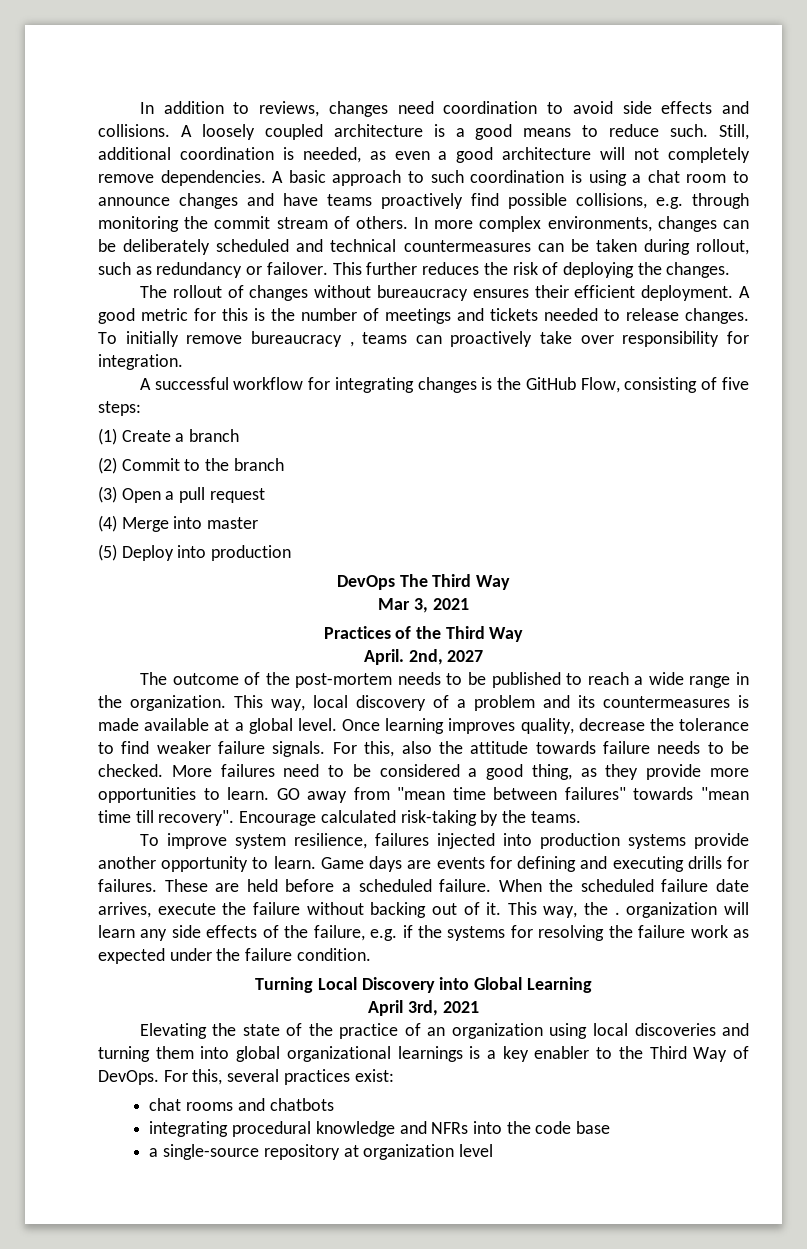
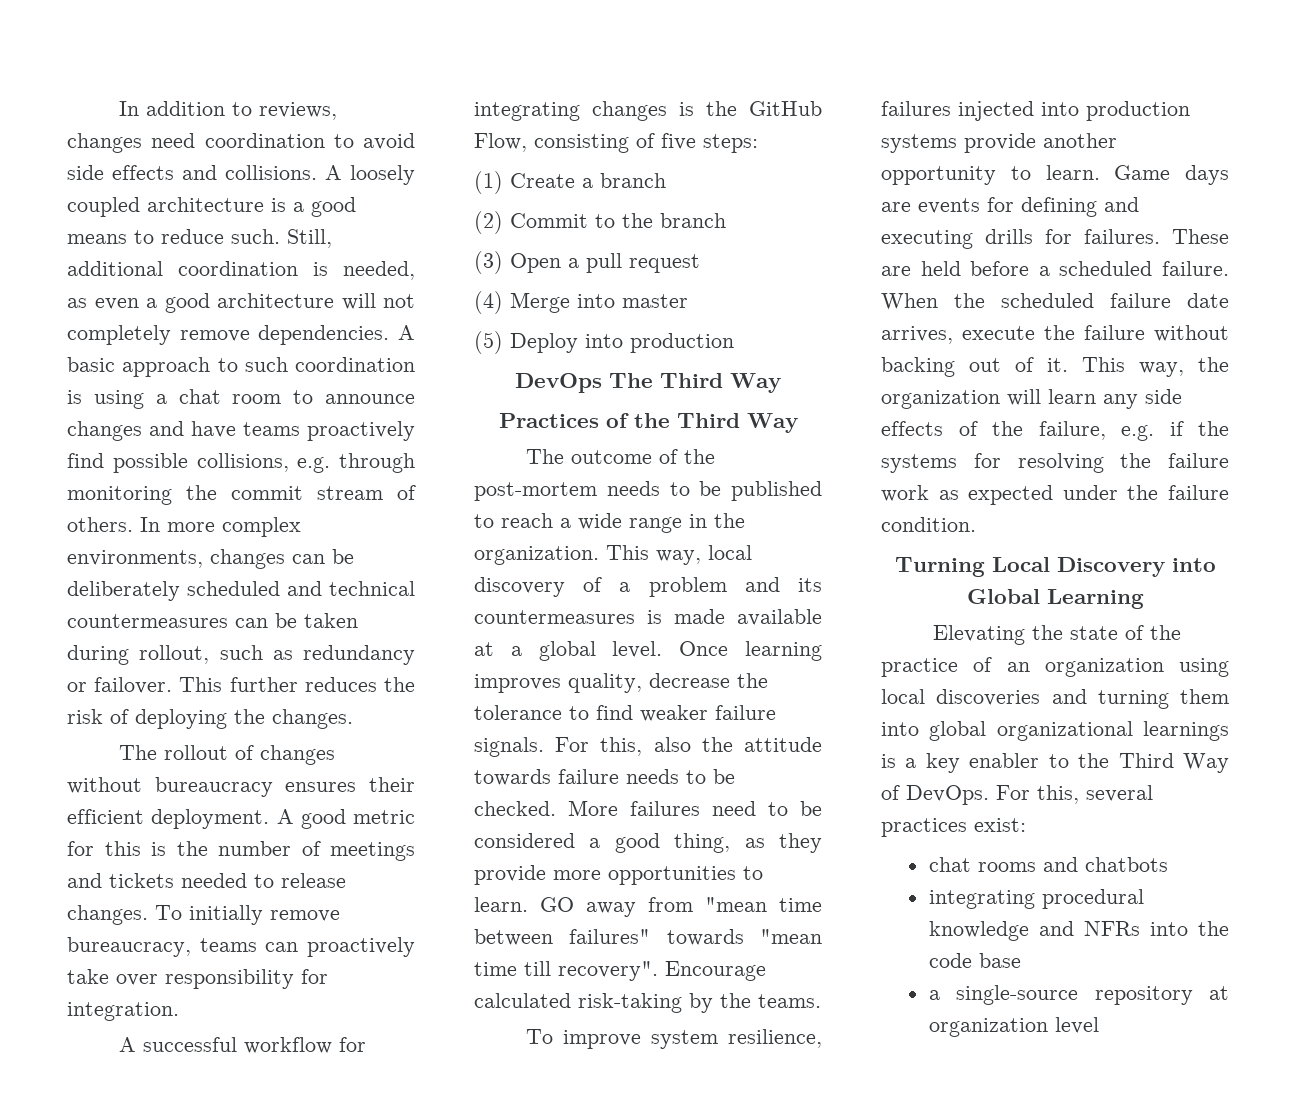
- To initially remove bureaucracy , teams can proactively take over responsibility for integration.
+ To initially remove bureaucracy, teams can proactively take over responsibility for integration.
- Mar 3, 2021
- April. 2nd, 2027
- This way, the . organization will learn any side effects of the failure, e.g. if the systems for resolving the failure work as expected under the failure condition.
+ This way, the organization will learn any side effects of the failure, e.g. if the systems for resolving the failure work as expected under the failure condition.
- April 3rd, 2021

